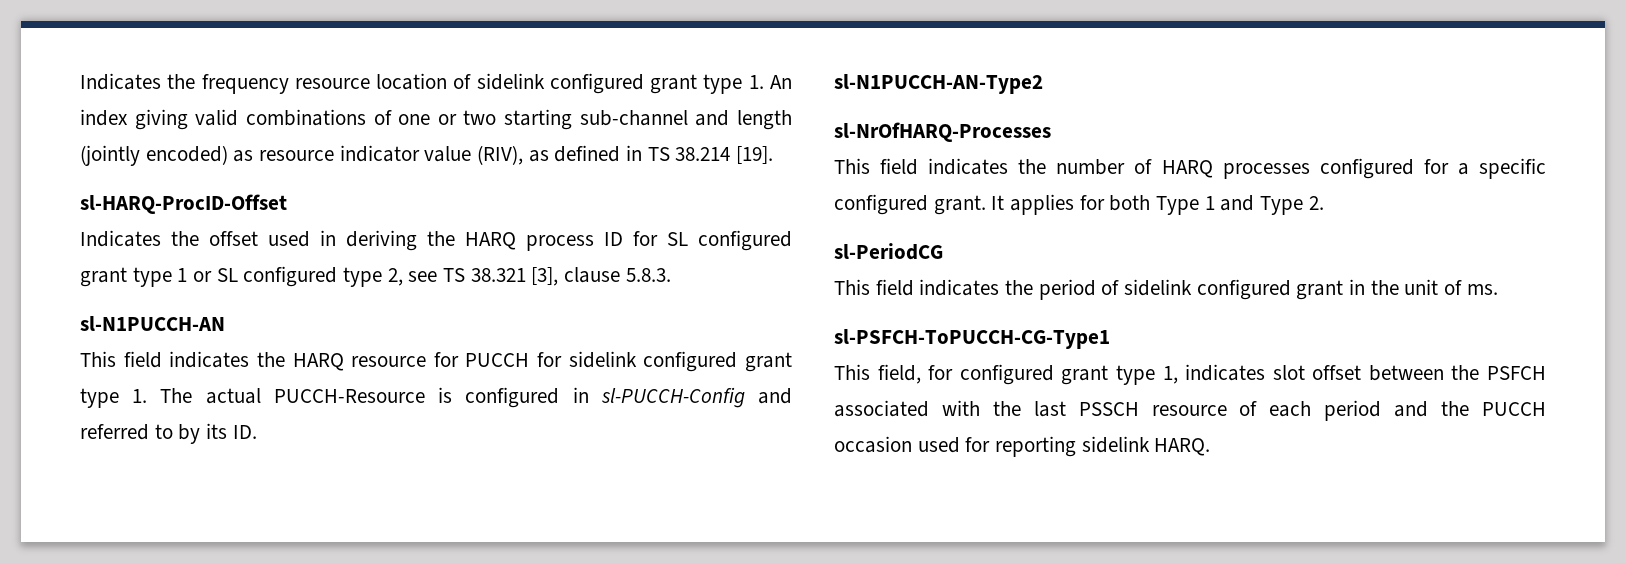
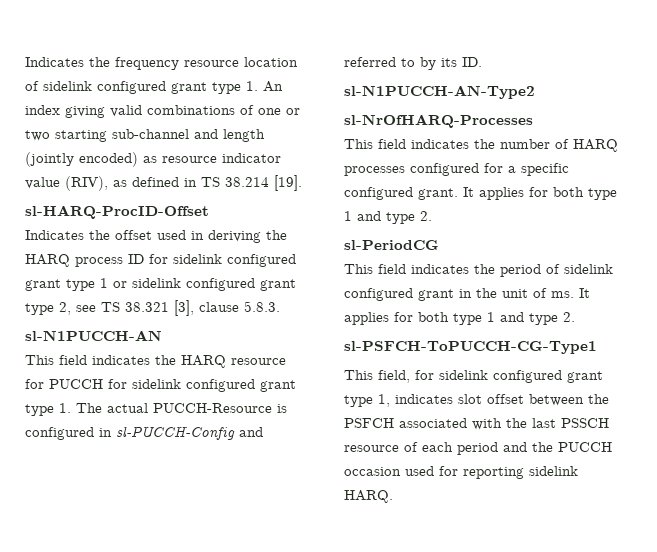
- Indicates the offset used in deriving the HARQ process ID for SL configured grant type 1 or SL configured type 2, see TS 38.321 [3], clause 5.8.3.
+ Indicates the offset used in deriving the HARQ process ID for sidelink configured grant type 1 or sidelink configured grant type 2, see TS 38.321 [3], clause 5.8.3.
- This field indicates the number of HARQ processes configured for a specific configured grant. It applies for both Type 1 and Type 2.
+ This field indicates the number of HARQ processes configured for a specific configured grant. It applies for both type 1 and type 2.
- This field indicates the period of sidelink configured grant in the unit of ms.
+ This field indicates the period of sidelink configured grant in the unit of ms. It applies for both type 1 and type 2.
- This field, for configured grant type 1, indicates slot offset between the PSFCH associated with the last PSSCH resource of each period and the PUCCH occasion used for reporting sidelink HARQ.
+ This field, for sidelink configured grant type 1, indicates slot offset between the PSFCH associated with the last PSSCH resource of each period and the PUCCH occasion used for reporting sidelink HARQ.

